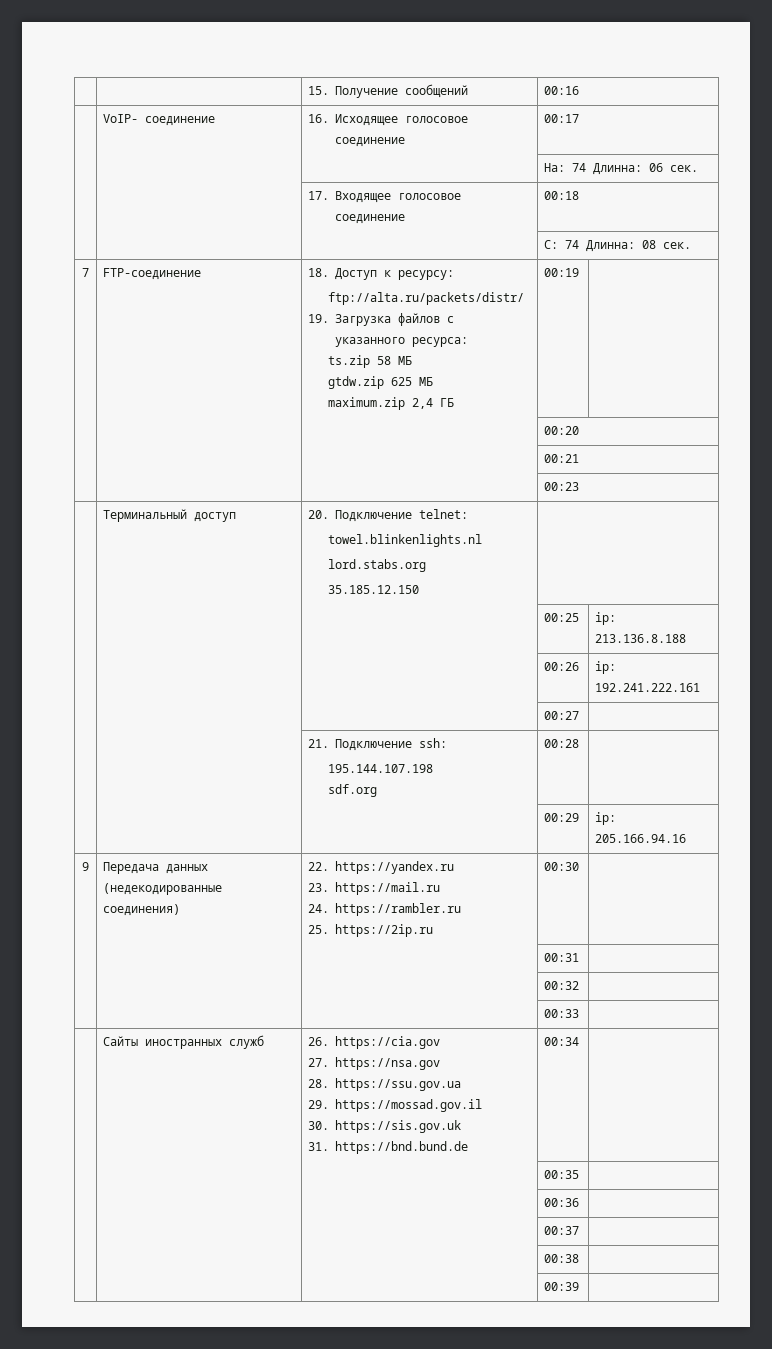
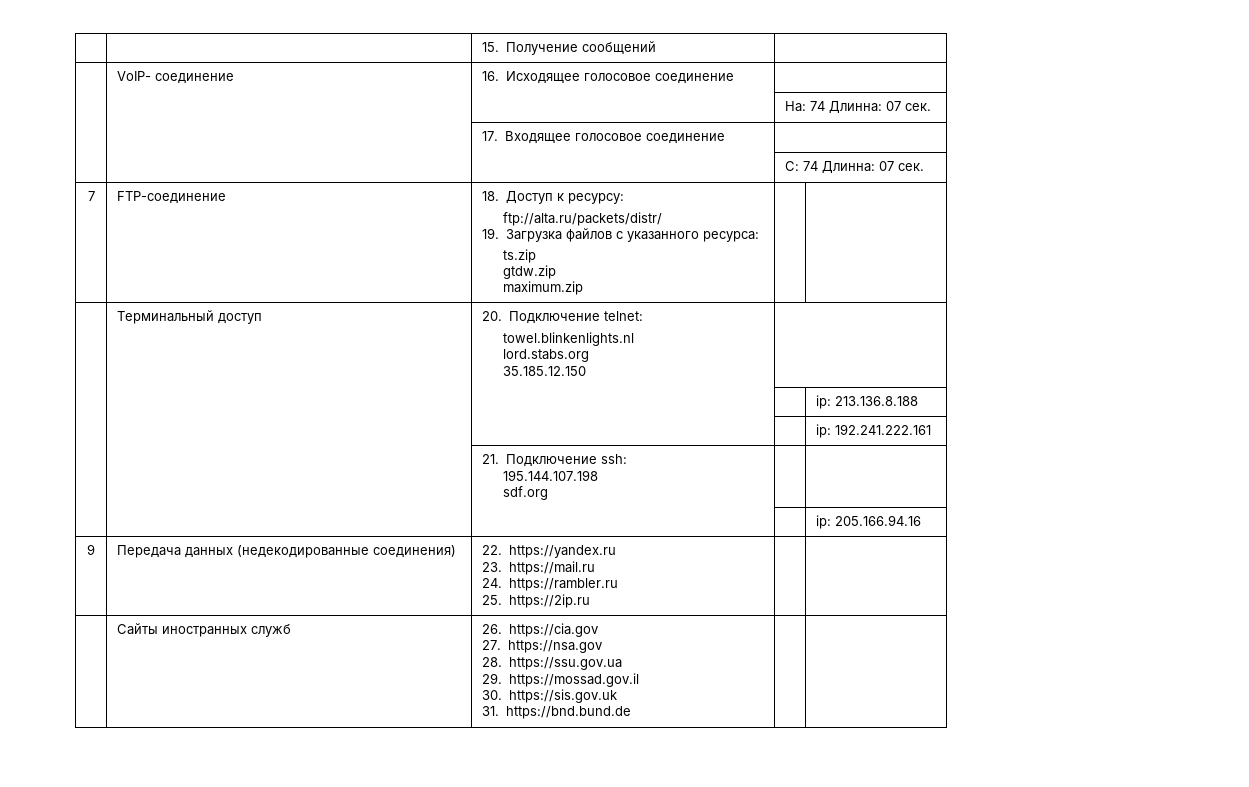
- | | 15. Получение сообщений | 00:16
+ | | 15. Получение сообщений |
- | VoIP- соединение | 16. Исходящее голосовое соединение | 00:17
+ | VoIP- соединение | 16. Исходящее голосовое соединение |
- | | | На: 74 Длинна: 06 сек.
+ | | | На: 74 Длинна: 07 сек.
- | | 17. Входящее голосовое соединение | 00:18
+ | | 17. Входящее голосовое соединение |
- | | | С: 74 Длинна: 08 сек.
+ | | | С: 74 Длинна: 07 сек.
  7 | FTP-соединение | 18. Доступ к ресурсу:
  ftp://alta.ru/packets/distr/
  19. Загрузка файлов с указанного ресурса:
- ts.zip 58 МБ
- gtdw.zip 625 МБ
- maximum.zip 2,4 ГБ | 00:19 |
- | | | 00:20
- | | | 00:21
- | | | 00:23
+ ts.zip
+ gtdw.zip
+ maximum.zip | |
- | | | 00:25 | ip: 213.136.8.188
+ | | | | ip: 213.136.8.188
- | | | 00:26 | ip: 192.241.222.161
+ | | | | ip: 192.241.222.161
- | | | 00:27 |
  | | 21. Подключение ssh:
  195.144.107.198
- sdf.org | 00:28 |
- | | | 00:29 | ip: 205.166.94.16
+ sdf.org | |
+ | | | | ip: 205.166.94.16
  9 | Передача данных (недекодированные соединения) | 22. https://yandex.ru
  23. https://mail.ru
  24. https://rambler.ru
- 25. https://2ip.ru | 00:30 |
- | | | 00:31 |
- | | | 00:32 |
- | | | 00:33 |
+ 25. https://2ip.ru | |
  | Сайты иностранных cлужб | 26. https://cia.gov
  27. https://nsa.gov
  28. https://ssu.gov.ua
  29. https://mossad.gov.il
  30. https://sis.gov.uk
- 31. https://bnd.bund.de | 00:34 |
- | | | 00:35 |
- | | | 00:36 |
- | | | 00:37 |
- | | | 00:38 |
- | | | 00:39 |
+ 31. https://bnd.bund.de | |

